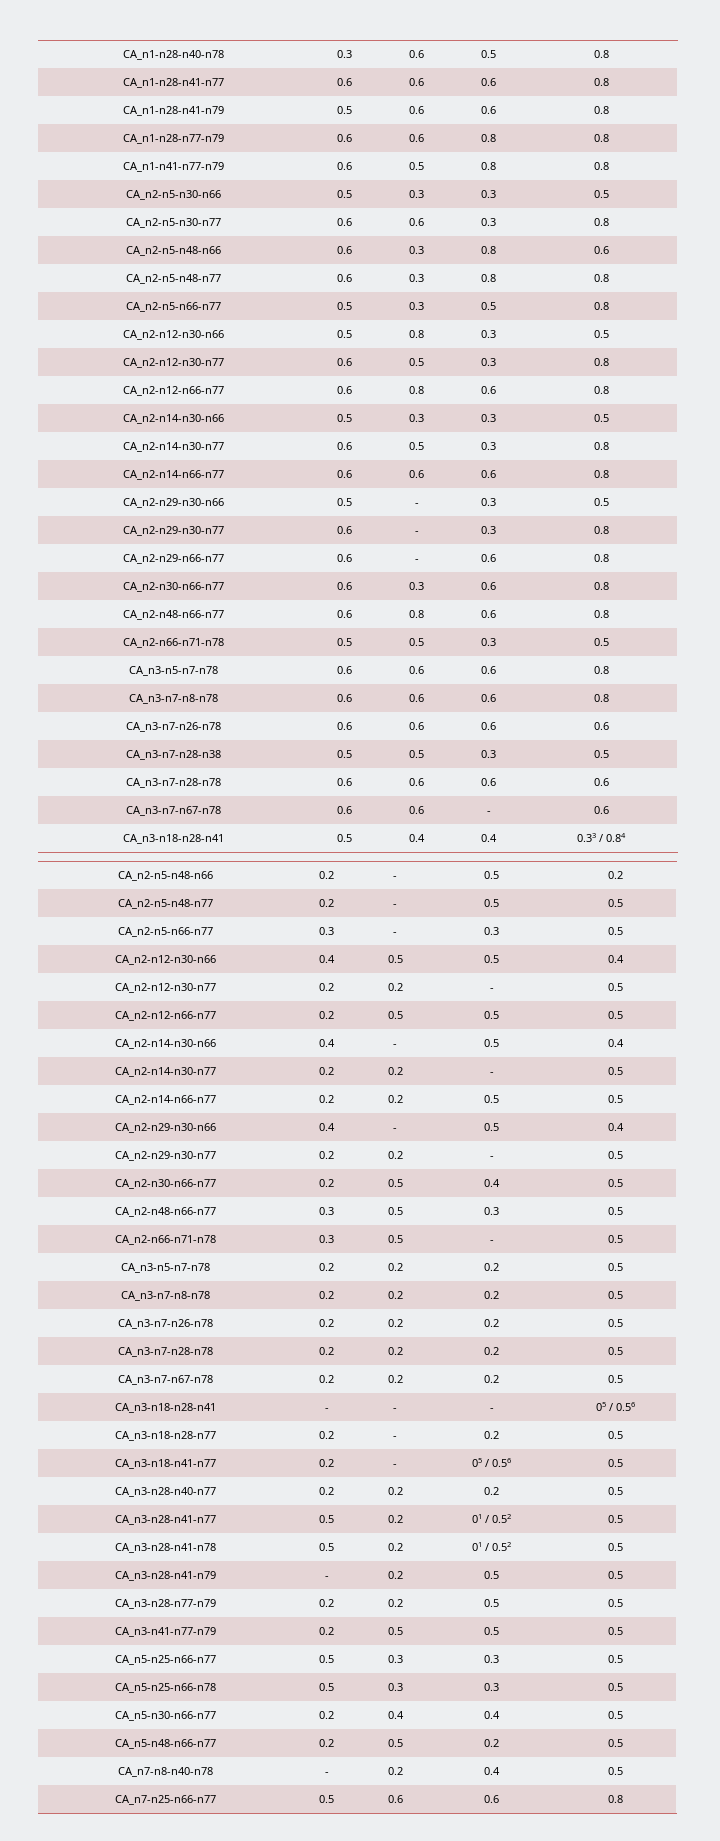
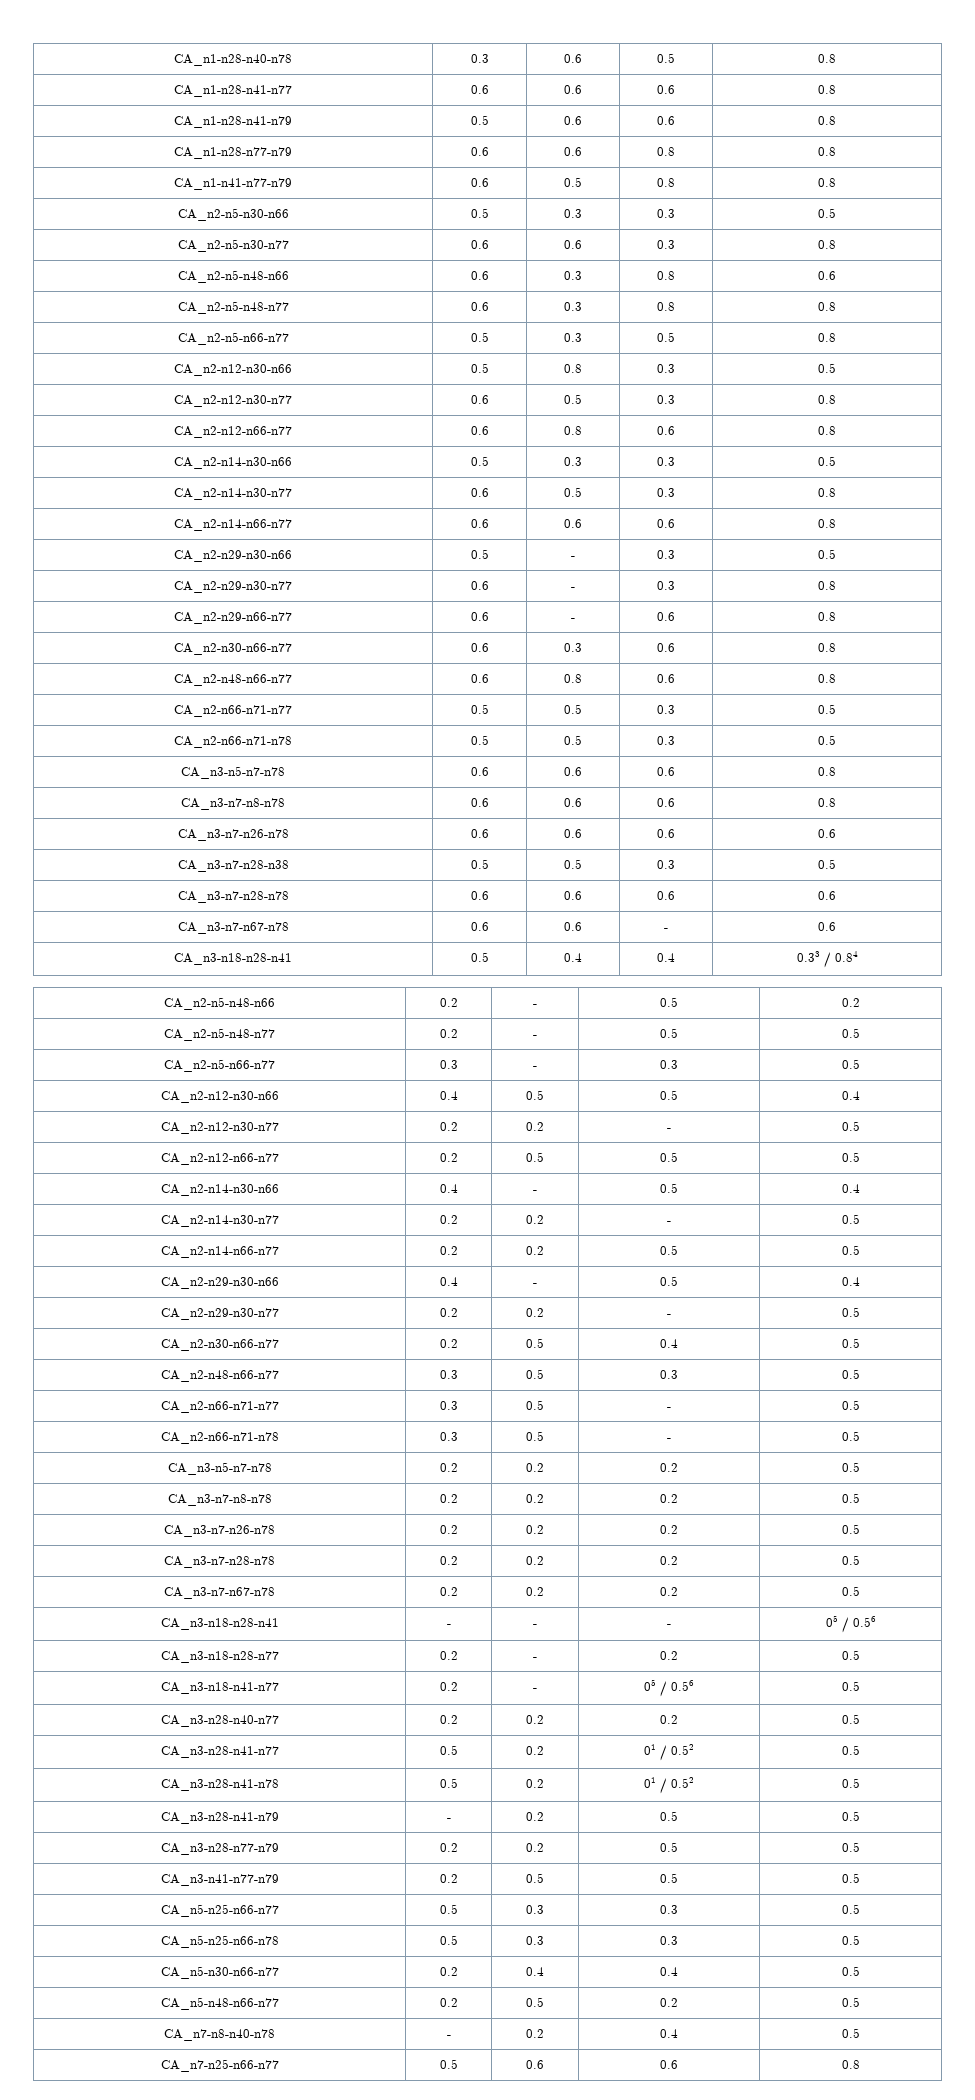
+ CA_n2-n66-n71-n77 | 0.5 | 0.5 | 0.3 | 0.5
+ CA_n2-n66-n71-n77 | 0.3 | 0.5 | - | 0.5

